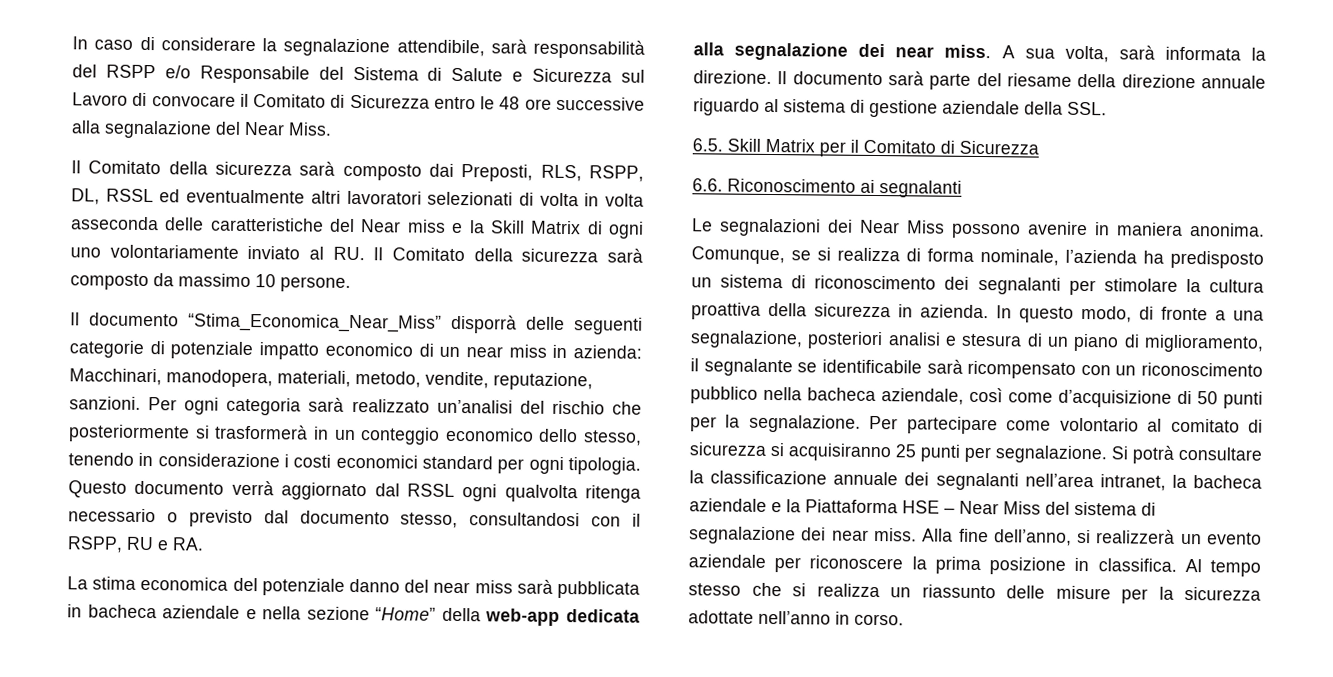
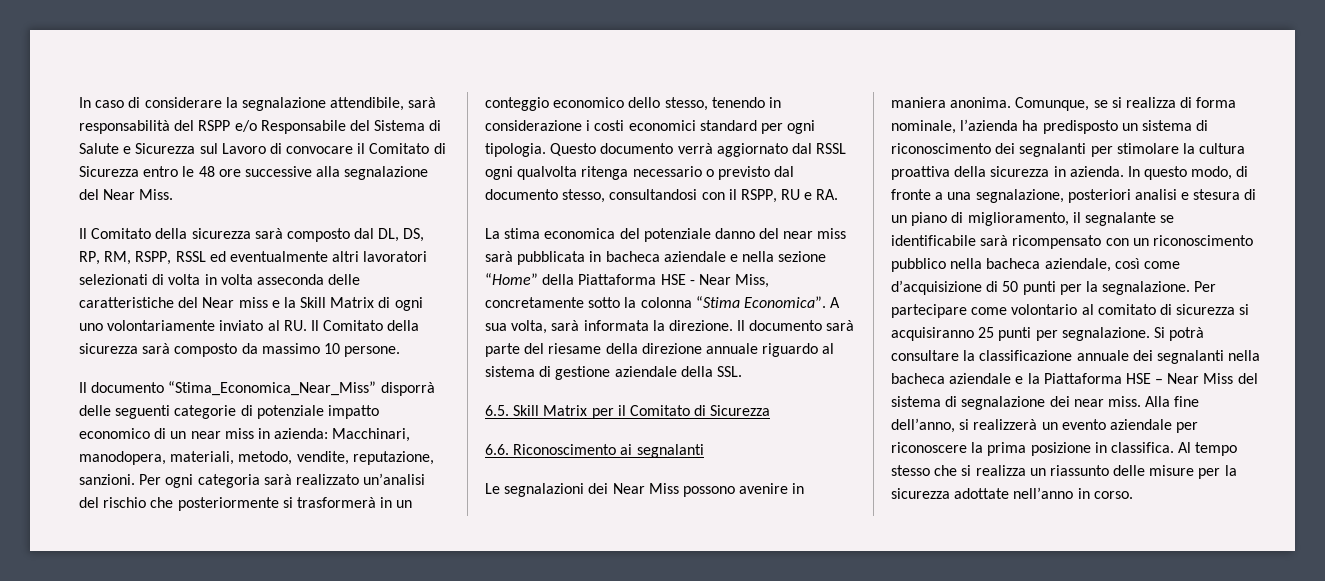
- Il Comitato della sicurezza sarà composto dai Preposti, RLS, RSPP, DL, RSSL ed eventualmente altri lavoratori selezionati di volta in volta asseconda delle caratteristiche del Near miss e la Skill Matrix di ogni uno volontariamente inviato al RU. Il Comitato della sicurezza sarà composto da massimo 10 persone.
+ Il Comitato della sicurezza sarà composto dal DL, DS, RP, RM, RSPP, RSSL ed eventualmente altri lavoratori selezionati di volta in volta asseconda delle caratteristiche del Near miss e la Skill Matrix di ogni uno volontariamente inviato al RU. Il Comitato della sicurezza sarà composto da massimo 10 persone.
- La stima economica del potenziale danno del near miss sarà pubblicata in bacheca aziendale e nella sezione “Home” della web-app dedicata alla segnalazione dei near miss.
+ La stima economica del potenziale danno del near miss sarà pubblicata in bacheca aziendale e nella sezione “Home” della Piattaforma HSE - Near Miss, concretamente sotto la colonna “Stima Economica”.
- Si potrà consultare la classificazione annuale dei segnalanti nell’area intranet, la bacheca aziendale e la Piattaforma HSE – Near Miss del sistema di segnalazione dei near miss.
+ Si potrà consultare la classificazione annuale dei segnalanti nella bacheca aziendale e la Piattaforma HSE – Near Miss del sistema di segnalazione dei near miss.

